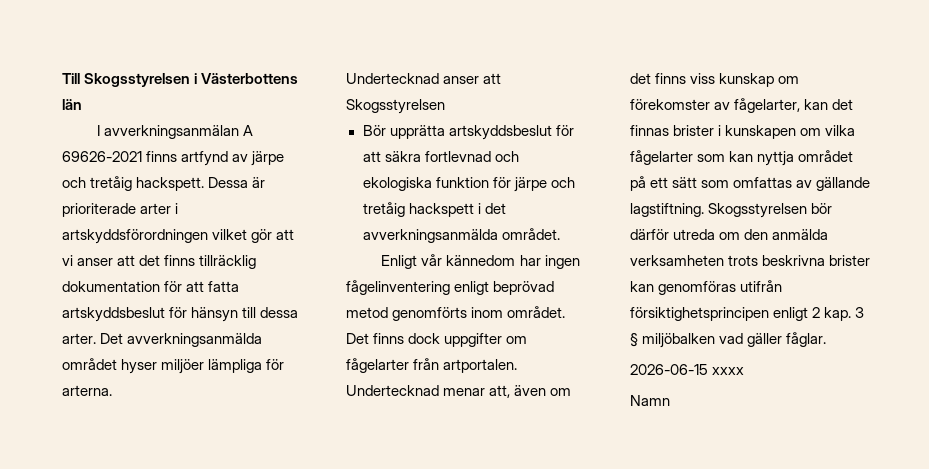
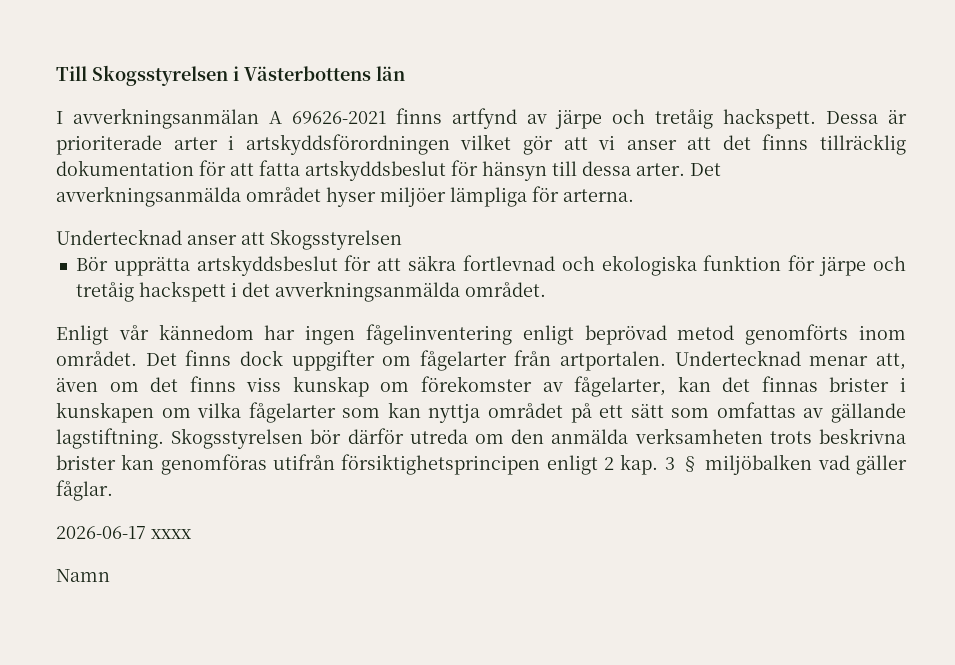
- 2026-06-15 xxxx
+ 2026-06-17 xxxx

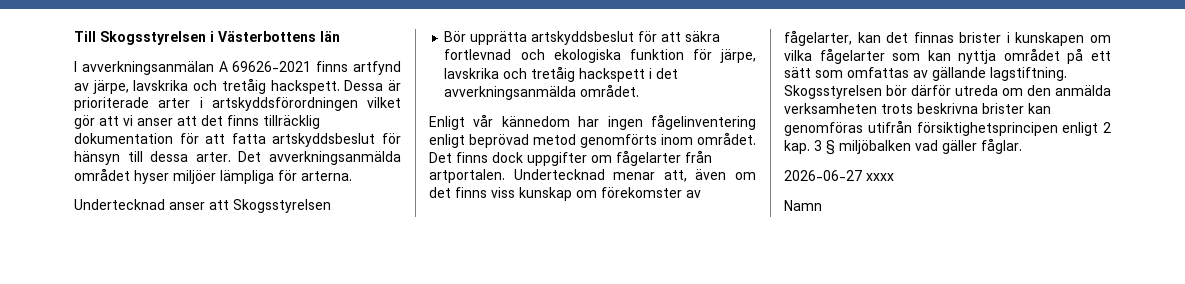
- I avverkningsanmälan A 69626-2021 finns artfynd av järpe och tretåig hackspett.
+ I avverkningsanmälan A 69626-2021 finns artfynd av järpe, lavskrika och tretåig hackspett.
- Bör upprätta artskyddsbeslut för att säkra fortlevnad och ekologiska funktion för järpe och tretåig hackspett i det avverkningsanmälda området.
+ Bör upprätta artskyddsbeslut för att säkra fortlevnad och ekologiska funktion för järpe, lavskrika och tretåig hackspett i det avverkningsanmälda området.
- 2026-06-17 xxxx
+ 2026-06-27 xxxx

